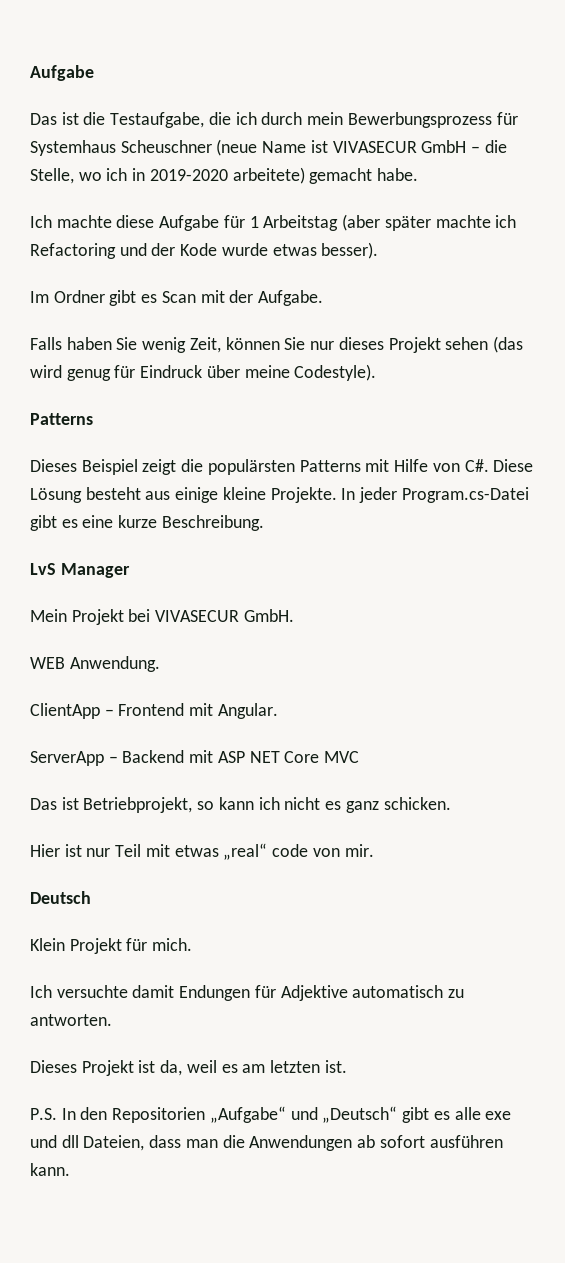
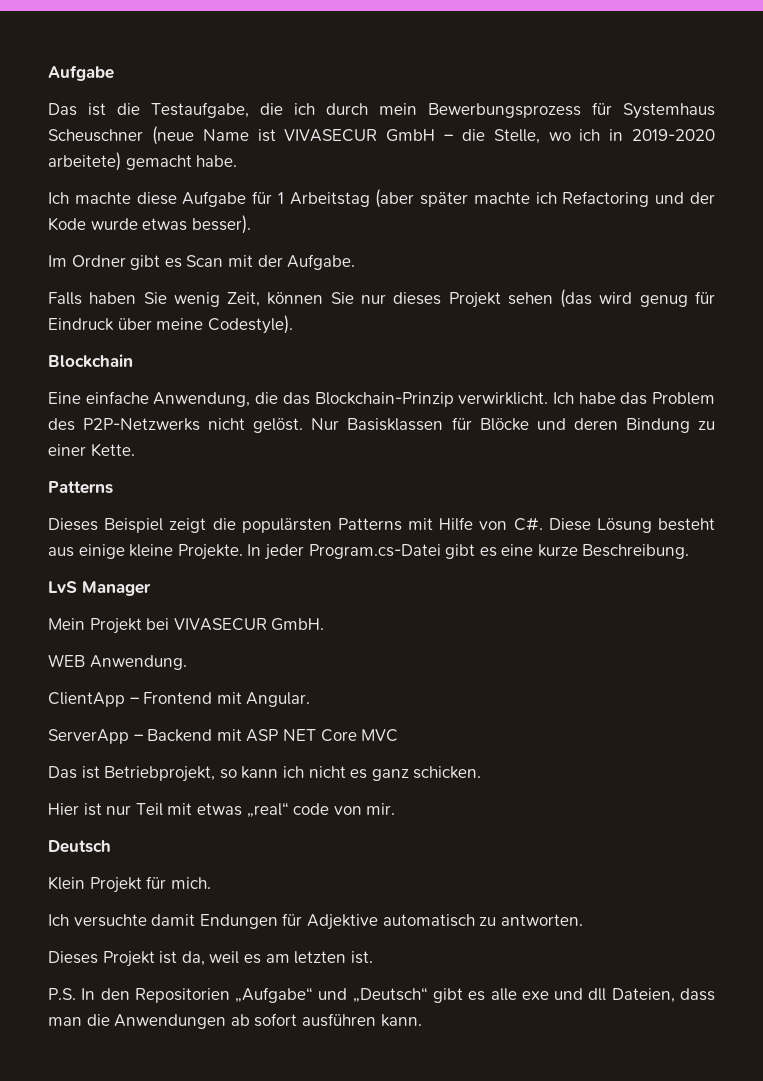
+ Blockchain
+ Eine einfache Anwendung, die das Blockchain-Prinzip verwirklicht. Ich habe das Problem des P2P-Netzwerks nicht gelöst. Nur Basisklassen für Blöcke und deren Bindung zu einer Kette.

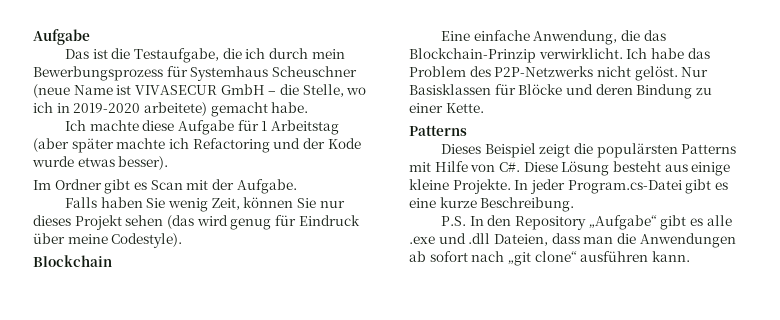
- LvS Manager
- Mein Projekt bei VIVASECUR GmbH.
- WEB Anwendung.
- ClientApp – Frontend mit Angular.
- ServerApp – Backend mit ASP NET Core MVC
- Das ist Betriebprojekt, so kann ich nicht es ganz schicken.
- Hier ist nur Teil mit etwas „real“ code von mir.
- Deutsch
- Klein Projekt für mich.
- Ich versuchte damit Endungen für Adjektive automatisch zu antworten.
- Dieses Projekt ist da, weil es am letzten ist.
- P.S. In den Repositorien „Aufgabe“ und „Deutsch“ gibt es alle exe und dll Dateien, dass man die Anwendungen ab sofort ausführen kann.
+ P.S. In den Repository „Aufgabe“ gibt es alle .exe und .dll Dateien, dass man die Anwendungen ab sofort nach „git clone“ ausführen kann.

